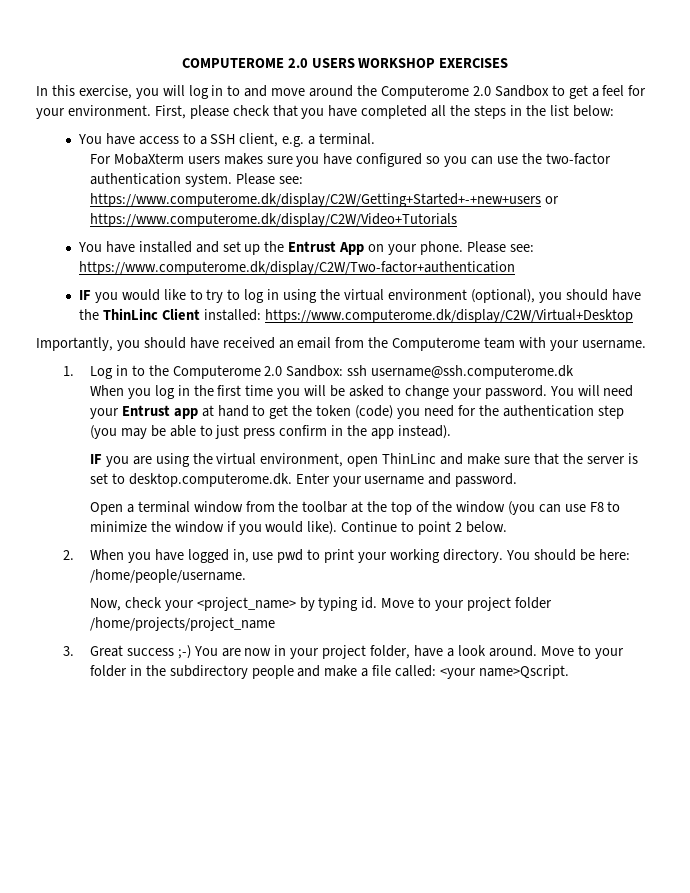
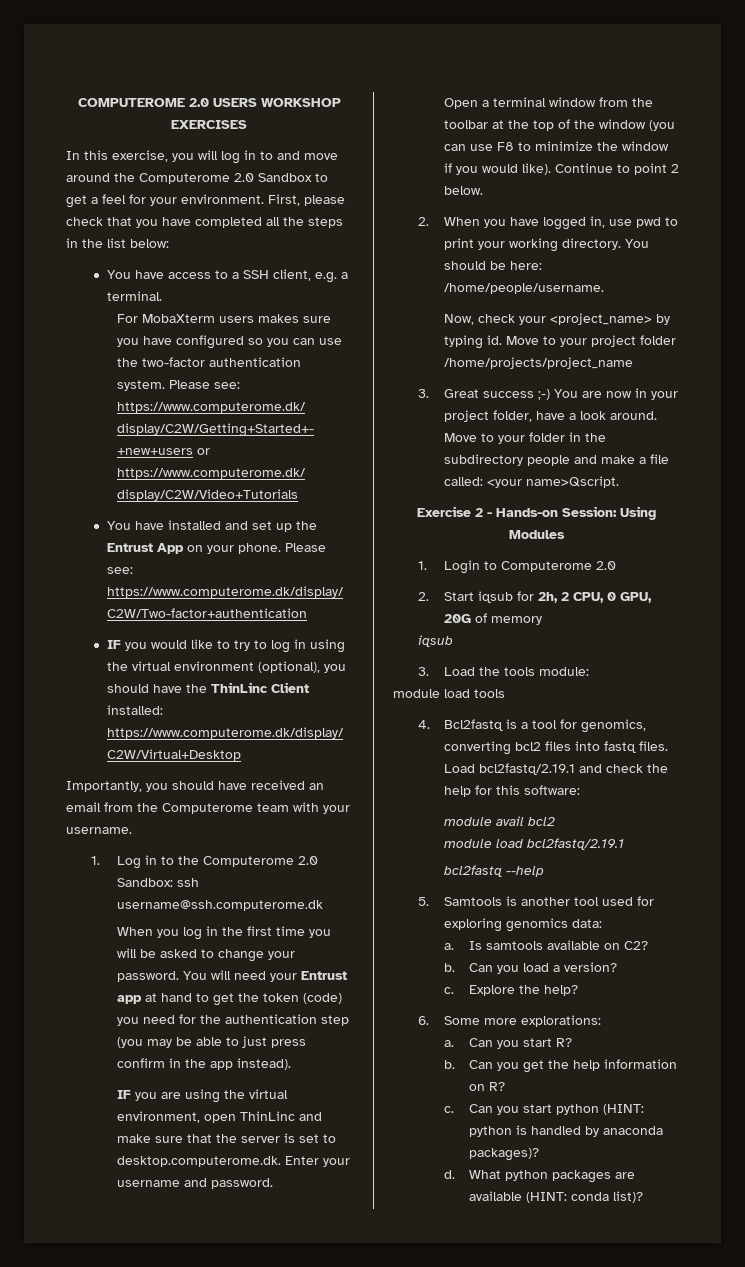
+ Exercise 2 - Hands-on Session: Using Modules
+ 1. Login to Computerome 2.0
+ 2. Start iqsub for 2h, 2 CPU, 0 GPU, 20G of memory
+ iqsub
+ 3. Load the tools module:
+ module load tools
+ 4. Bcl2fastq is a tool for genomics, converting bcl2 files into fastq files. Load bcl2fastq/2.19.1 and check the help for this software:
+ module avail bcl2
+ module load bcl2fastq/2.19.1
+ bcl2fastq --help
+ 5. Samtools is another tool used for exploring genomics data:
+ a. Is samtools available on C2?
+ b. Can you load a version?
+ c. Explore the help?
+ 6. Some more explorations:
+ a. Can you start R?
+ b. Can you get the help information on R?
+ c. Can you start python (HINT: python is handled by anaconda packages)?
+ d. What python packages are available (HINT: conda list)?

